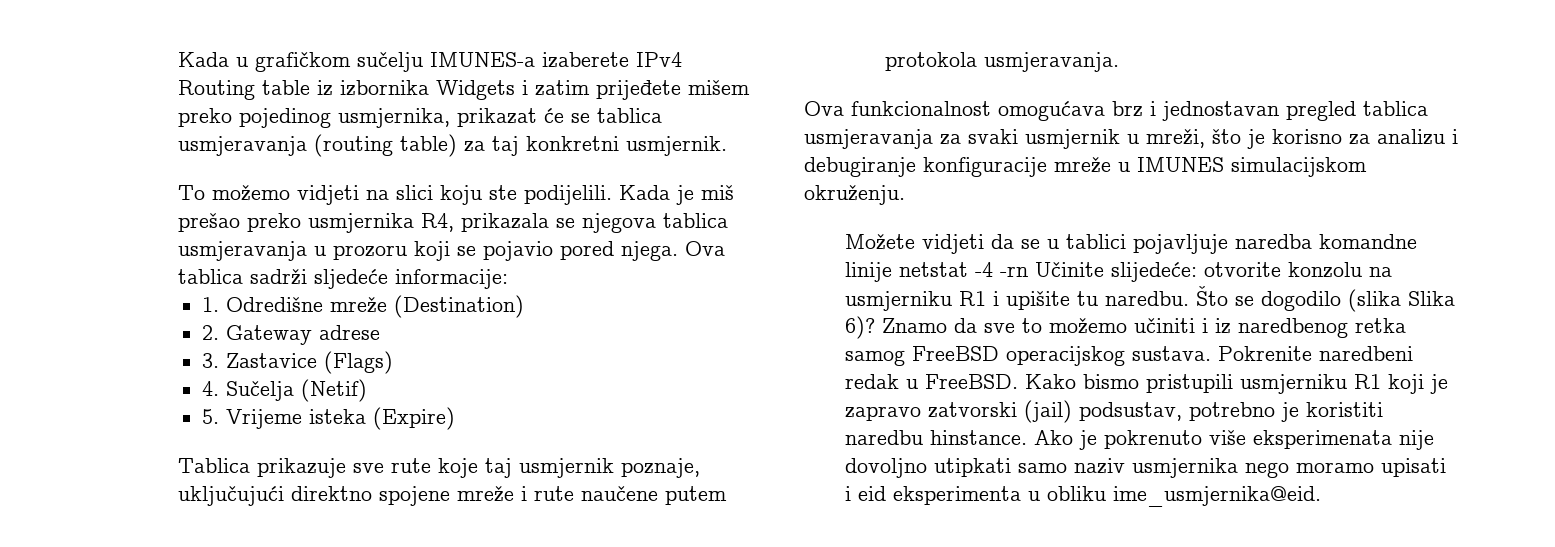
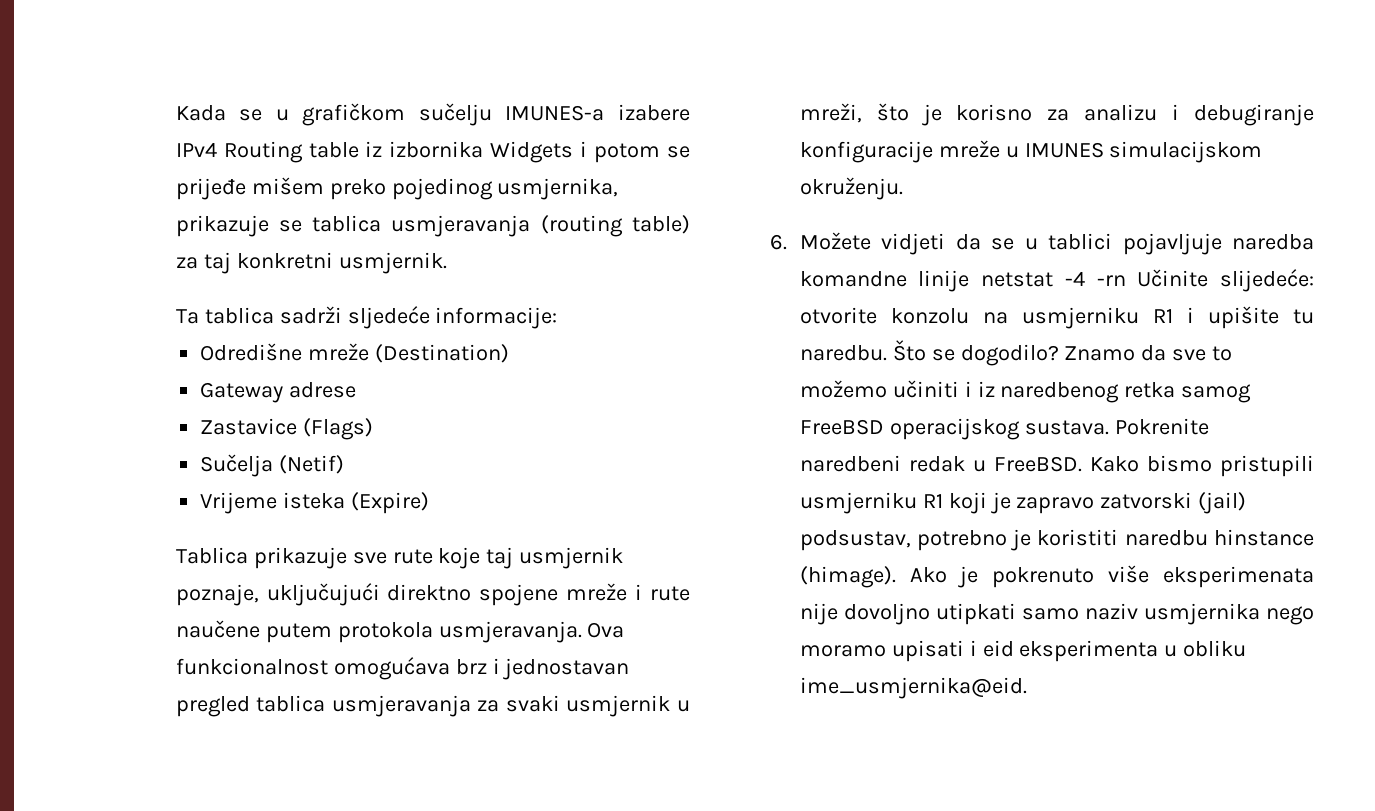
- Kada u grafičkom sučelju IMUNES-a izaberete IPv4 Routing table iz izbornika Widgets i zatim prijeđete mišem preko pojedinog usmjernika, prikazat će se tablica usmjeravanja (routing table) za taj konkretni usmjernik.
+ Kada se u grafičkom sučelju IMUNES-a izabere IPv4 Routing table iz izbornika Widgets i potom se prijeđe mišem preko pojedinog usmjernika, prikazuje se tablica usmjeravanja (routing table) za taj konkretni usmjernik.
- To možemo vidjeti na slici koju ste podijelili. Kada je miš prešao preko usmjernika R4, prikazala se njegova tablica usmjeravanja u prozoru koji se pojavio pored njega. Ova tablica sadrži sljedeće informacije:
+ Ta tablica sadrži sljedeće informacije:
- 1. Odredišne mreže (Destination)
+ Odredišne mreže (Destination)
- 2. Gateway adrese
+ Gateway adrese
- 3. Zastavice (Flags)
+ Zastavice (Flags)
- 4. Sučelja (Netif)
+ Sučelja (Netif)
- 5. Vrijeme isteka (Expire)
+ Vrijeme isteka (Expire)
- Tablica prikazuje sve rute koje taj usmjernik poznaje, uključujući direktno spojene mreže i rute naučene putem protokola usmjeravanja.
- Ova funkcionalnost omogućava brz i jednostavan pregled tablica usmjeravanja za svaki usmjernik u mreži, što je korisno za analizu i debugiranje konfiguracije mreže u IMUNES simulacijskom okruženju.
+ Tablica prikazuje sve rute koje taj usmjernik poznaje, uključujući direktno spojene mreže i rute naučene putem protokola usmjeravanja. Ova funkcionalnost omogućava brz i jednostavan pregled tablica usmjeravanja za svaki usmjernik u mreži, što je korisno za analizu i debugiranje konfiguracije mreže u IMUNES simulacijskom okruženju.
- Možete vidjeti da se u tablici pojavljuje naredba komandne linije netstat -4 -rn Učinite slijedeće: otvorite konzolu na usmjerniku R1 i upišite tu naredbu.
+ 6. Možete vidjeti da se u tablici pojavljuje naredba komandne linije netstat -4 -rn Učinite slijedeće: otvorite konzolu na usmjerniku R1 i upišite tu naredbu.
- Što se dogodilo (slika Slika 6)?
+ Što se dogodilo?
- Kako bismo pristupili usmjerniku R1 koji je zapravo zatvorski (jail) podsustav, potrebno je koristiti naredbu hinstance.
+ Kako bismo pristupili usmjerniku R1 koji je zapravo zatvorski (jail) podsustav, potrebno je koristiti naredbu hinstance (himage).

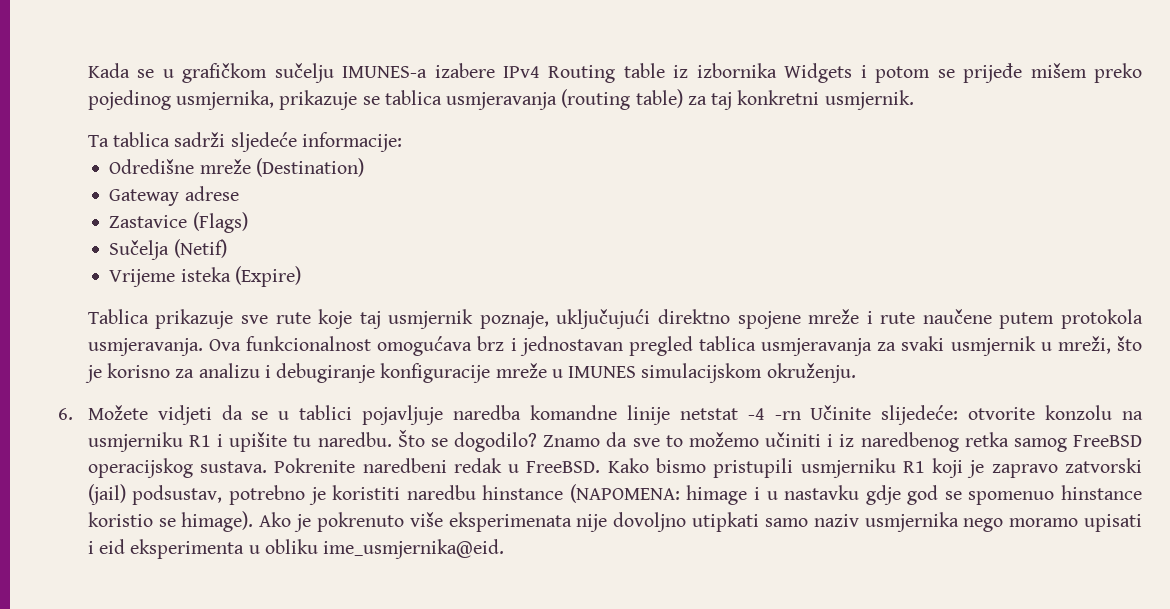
- Kako bismo pristupili usmjerniku R1 koji je zapravo zatvorski (jail) podsustav, potrebno je koristiti naredbu hinstance (himage).
+ Kako bismo pristupili usmjerniku R1 koji je zapravo zatvorski (jail) podsustav, potrebno je koristiti naredbu hinstance (NAPOMENA: himage i u nastavku gdje god se spomenuo hinstance koristio se himage).

